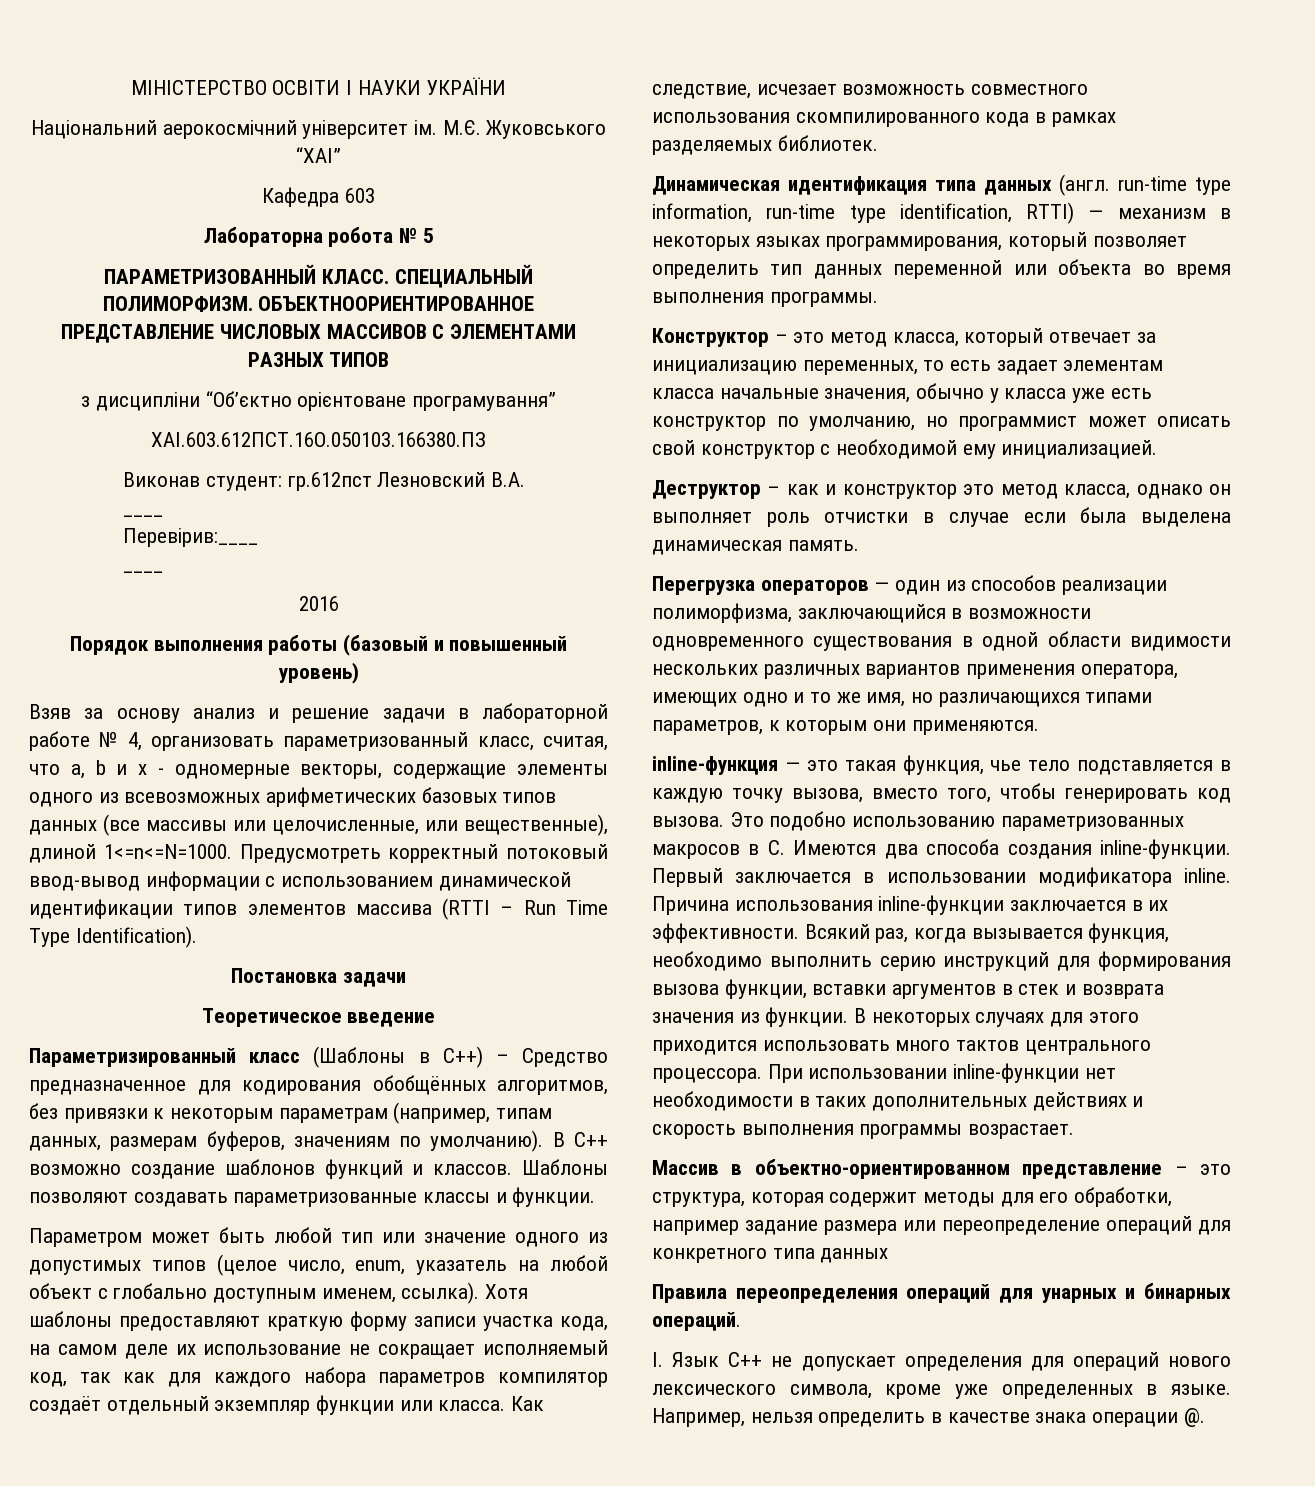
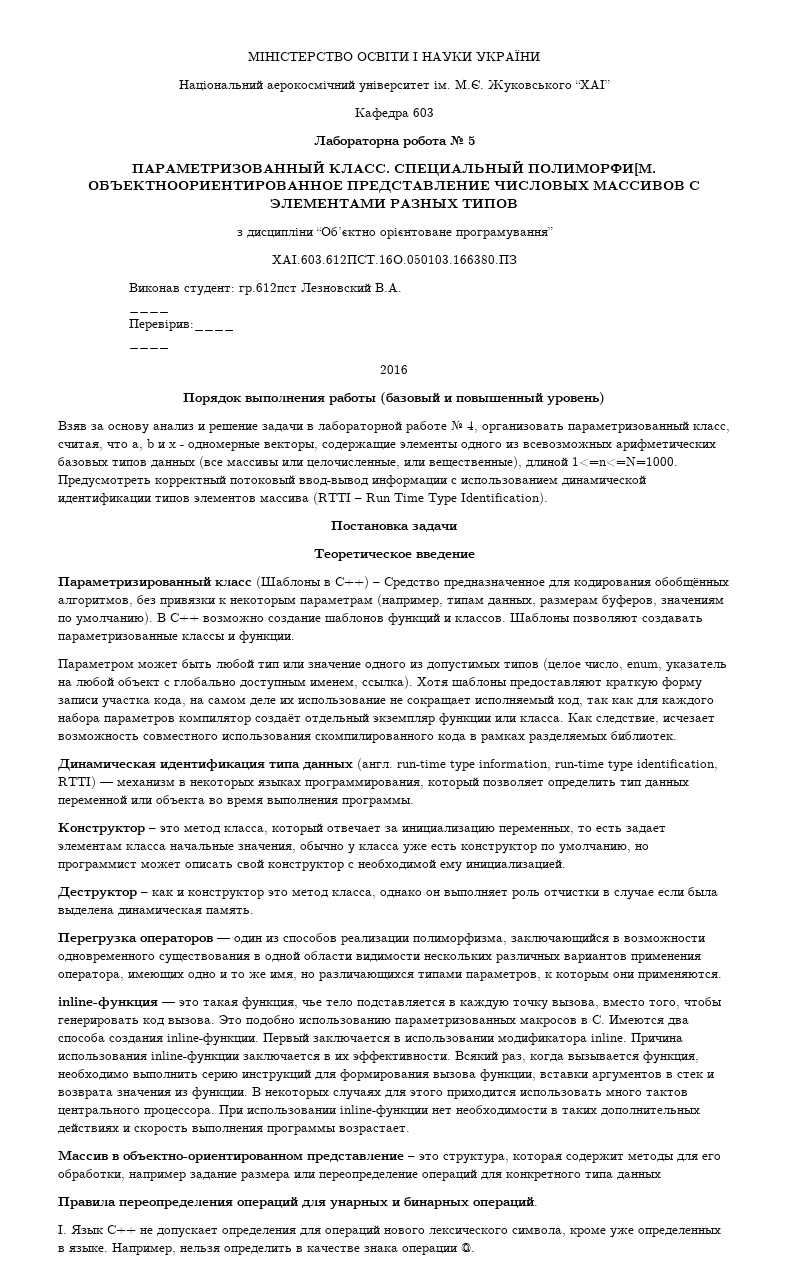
- СПЕЦИАЛЬНЫЙ ПОЛИМОРФИЗМ.
+ СПЕЦИАЛЬНЫЙ ПОЛИМОРФИ[М.

